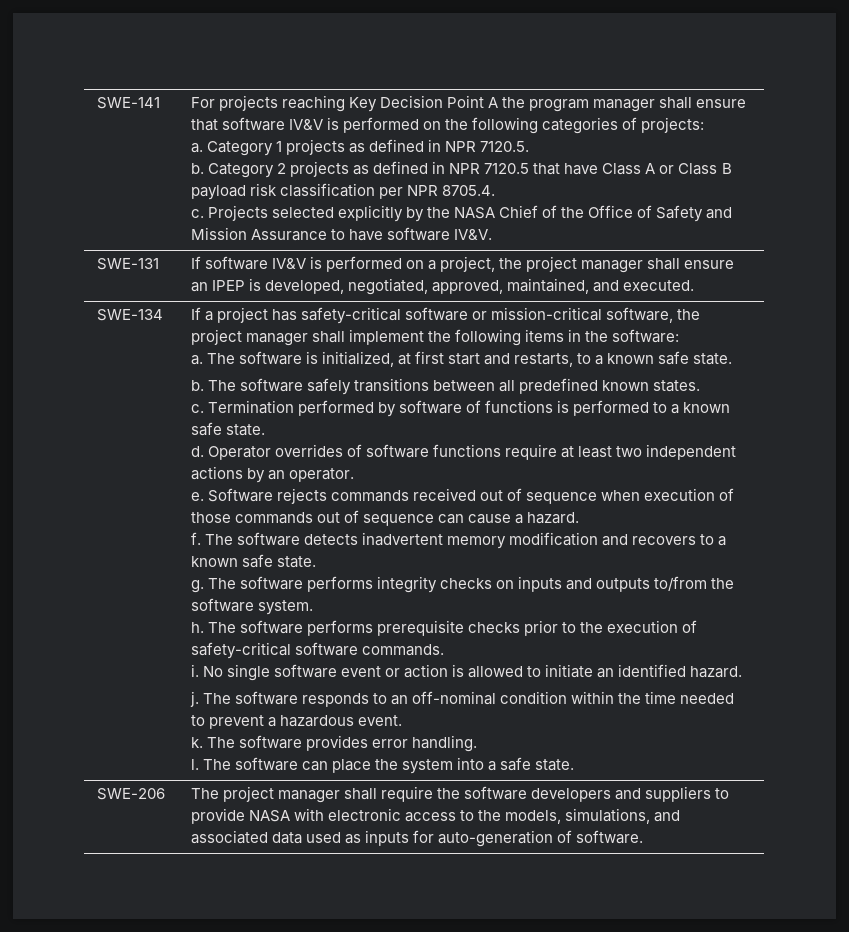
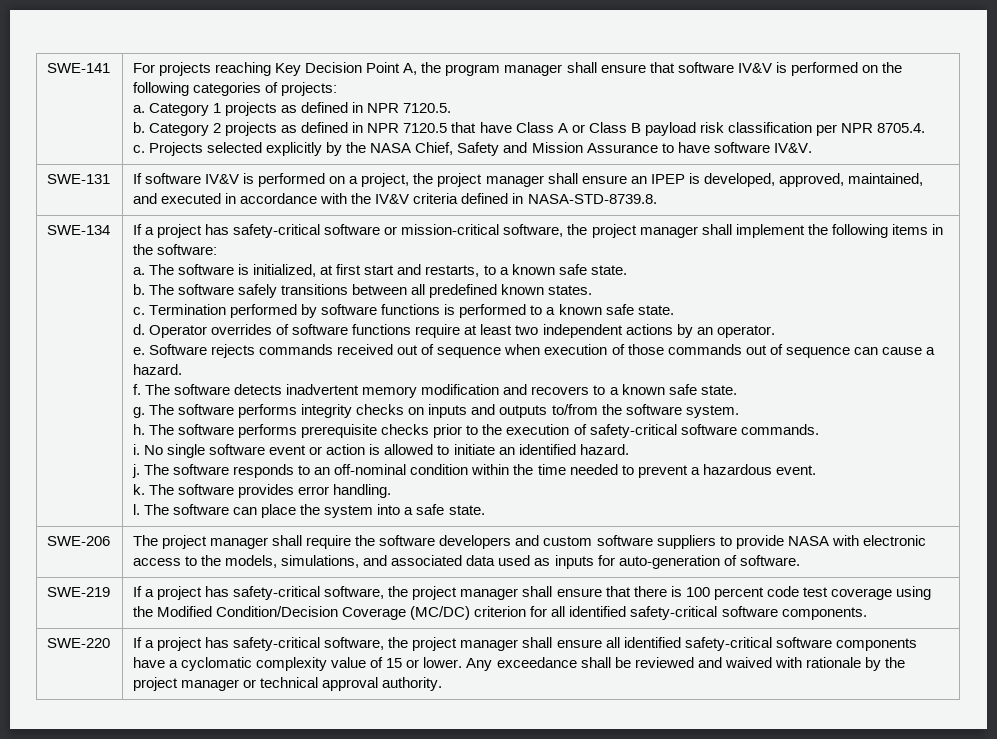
- For projects reaching Key Decision Point A the program manager shall ensure that software IV&V is performed on the following categories of projects:
+ For projects reaching Key Decision Point A, the program manager shall ensure that software IV&V is performed on the following categories of projects:
- Projects selected explicitly by the NASA Chief of the Office of Safety and Mission Assurance to have software IV&V.
+ Projects selected explicitly by the NASA Chief, Safety and Mission Assurance to have software IV&V.
- SWE-131 | If software IV&V is performed on a project, the project manager shall ensure an IPEP is developed, negotiated, approved, maintained, and executed.
+ SWE-131 | If software IV&V is performed on a project, the project manager shall ensure an IPEP is developed, approved, maintained, and executed in accordance with the IV&V criteria defined in NASA-STD-8739.8.
- Termination performed by software of functions is performed to a known safe state.
+ Termination performed by software functions is performed to a known safe state.
- SWE-206 | The project manager shall require the software developers and suppliers to provide NASA with electronic access to the models, simulations, and associated data used as inputs for auto-generation of software.
+ SWE-206 | The project manager shall require the software developers and custom software suppliers to provide NASA with electronic access to the models, simulations, and associated data used as inputs for auto-generation of software.
+ SWE-219 | If a project has safety-critical software, the project manager shall ensure that there is 100 percent code test coverage using the Modified Condition/Decision Coverage (MC/DC) criterion for all identified safety-critical software components.
+ SWE-220 | If a project has safety-critical software, the project manager shall ensure all identified safety-critical software components have a cyclomatic complexity value of 15 or lower. Any exceedance shall be reviewed and waived with rationale by the project manager or technical approval authority.

